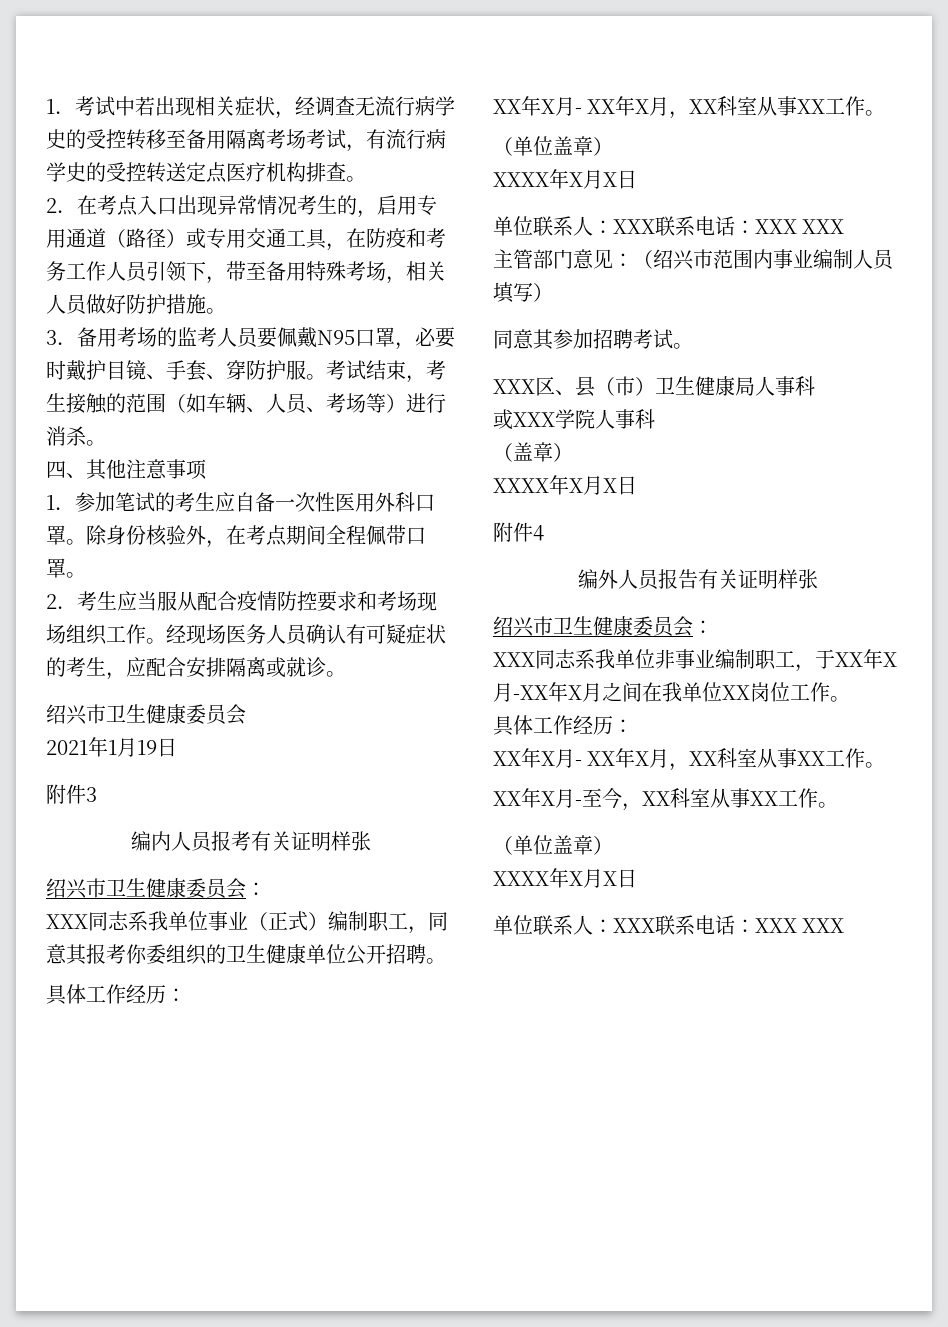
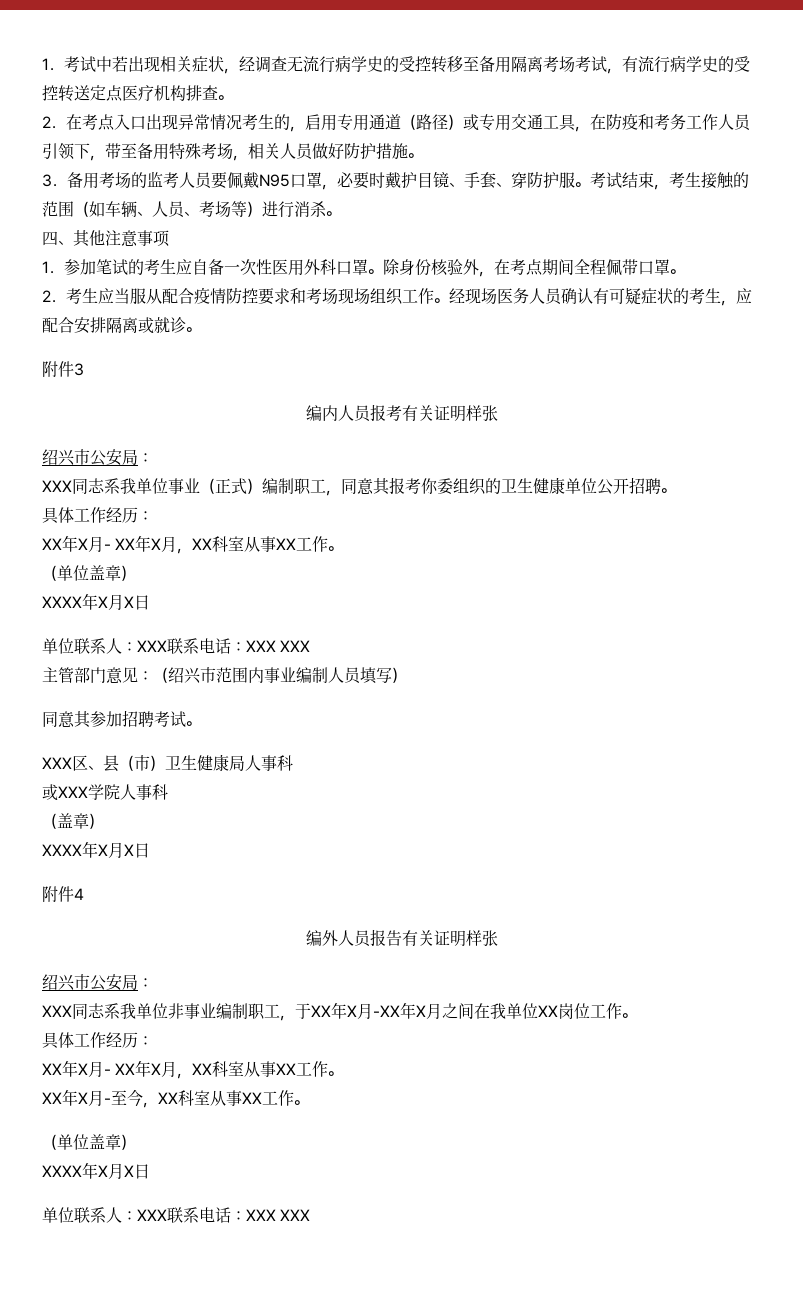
  经现场医务人员确认有可疑症状的考生，应配合安排隔离或就诊。
- 绍兴市卫生健康委员会
- 2021年1月19日
  编内人员报考有关证明样张
- 绍兴市卫生健康委员会：
+ 绍兴市公安局：
  编外人员报告有关证明样张
- 绍兴市卫生健康委员会：
+ 绍兴市公安局：

